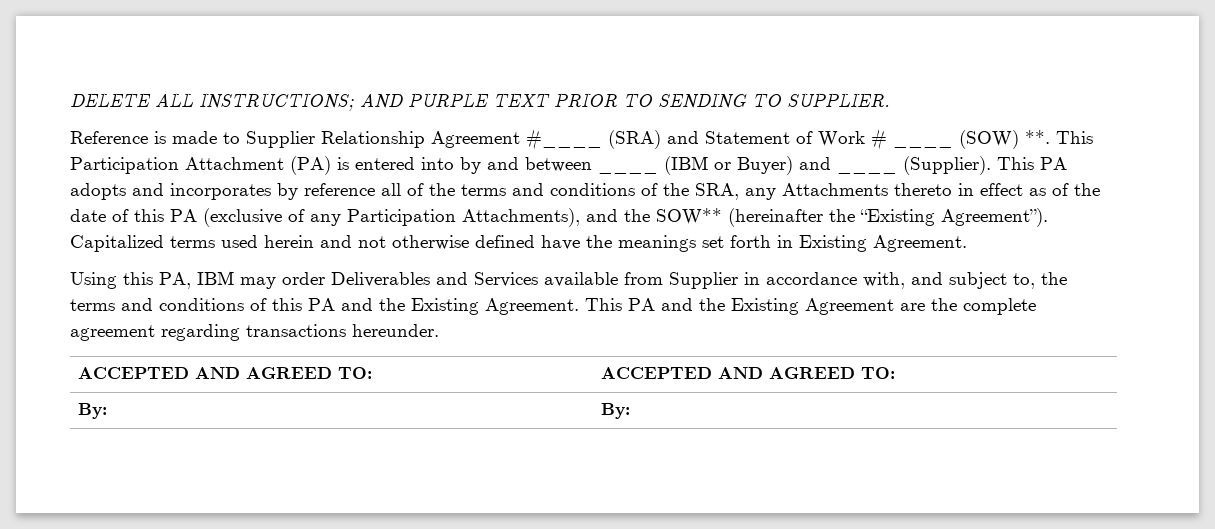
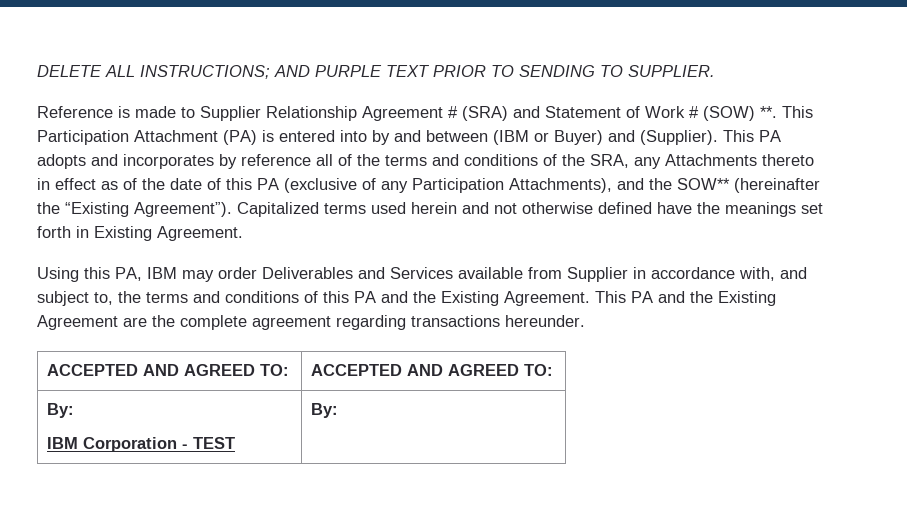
- Reference is made to Supplier Relationship Agreement #____ (SRA) and Statement of Work # ____ (SOW) **.
+ Reference is made to Supplier Relationship Agreement # (SRA) and Statement of Work # (SOW) **.
- This Participation Attachment (PA) is entered into by and between ____ (IBM or Buyer) and ____ (Supplier).
+ This Participation Attachment (PA) is entered into by and between (IBM or Buyer) and (Supplier).
  ACCEPTED AND AGREED TO: | ACCEPTED AND AGREED TO:
- By: | By:
+ By:
+ IBM Corporation - TEST | By:

